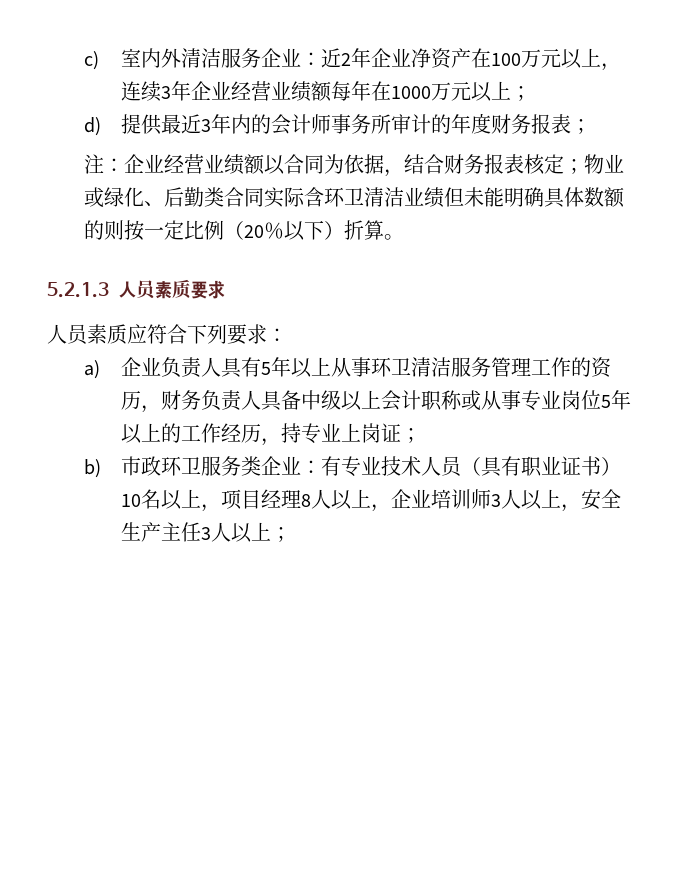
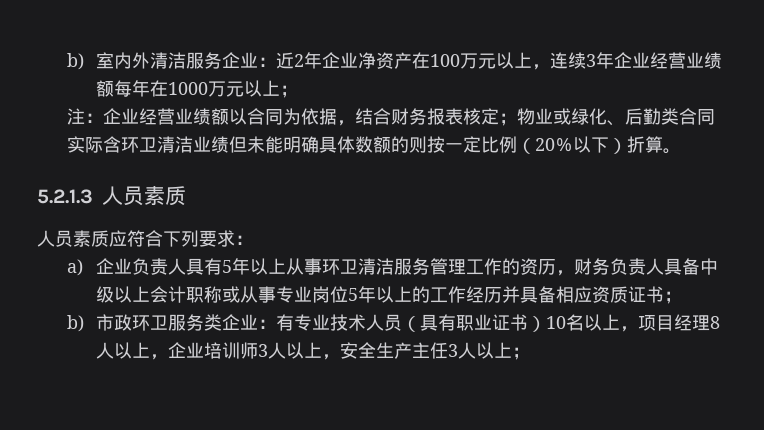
- c)室内外清洁服务企业：近2年企业净资产在100万元以上，连续3年企业经营业绩额每年在1000万元以上；
+ b)室内外清洁服务企业：近2年企业净资产在100万元以上，连续3年企业经营业绩额每年在1000万元以上；
- d)提供最近3年内的会计师事务所审计的年度财务报表；
- 5.2.1.3人员素质要求
+ 5.2.1.3人员素质
- a)企业负责人具有5年以上从事环卫清洁服务管理工作的资历，财务负责人具备中级以上会计职称或从事专业岗位5年以上的工作经历，持专业上岗证；
+ a)企业负责人具有5年以上从事环卫清洁服务管理工作的资历，财务负责人具备中级以上会计职称或从事专业岗位5年以上的工作经历并具备相应资质证书；

